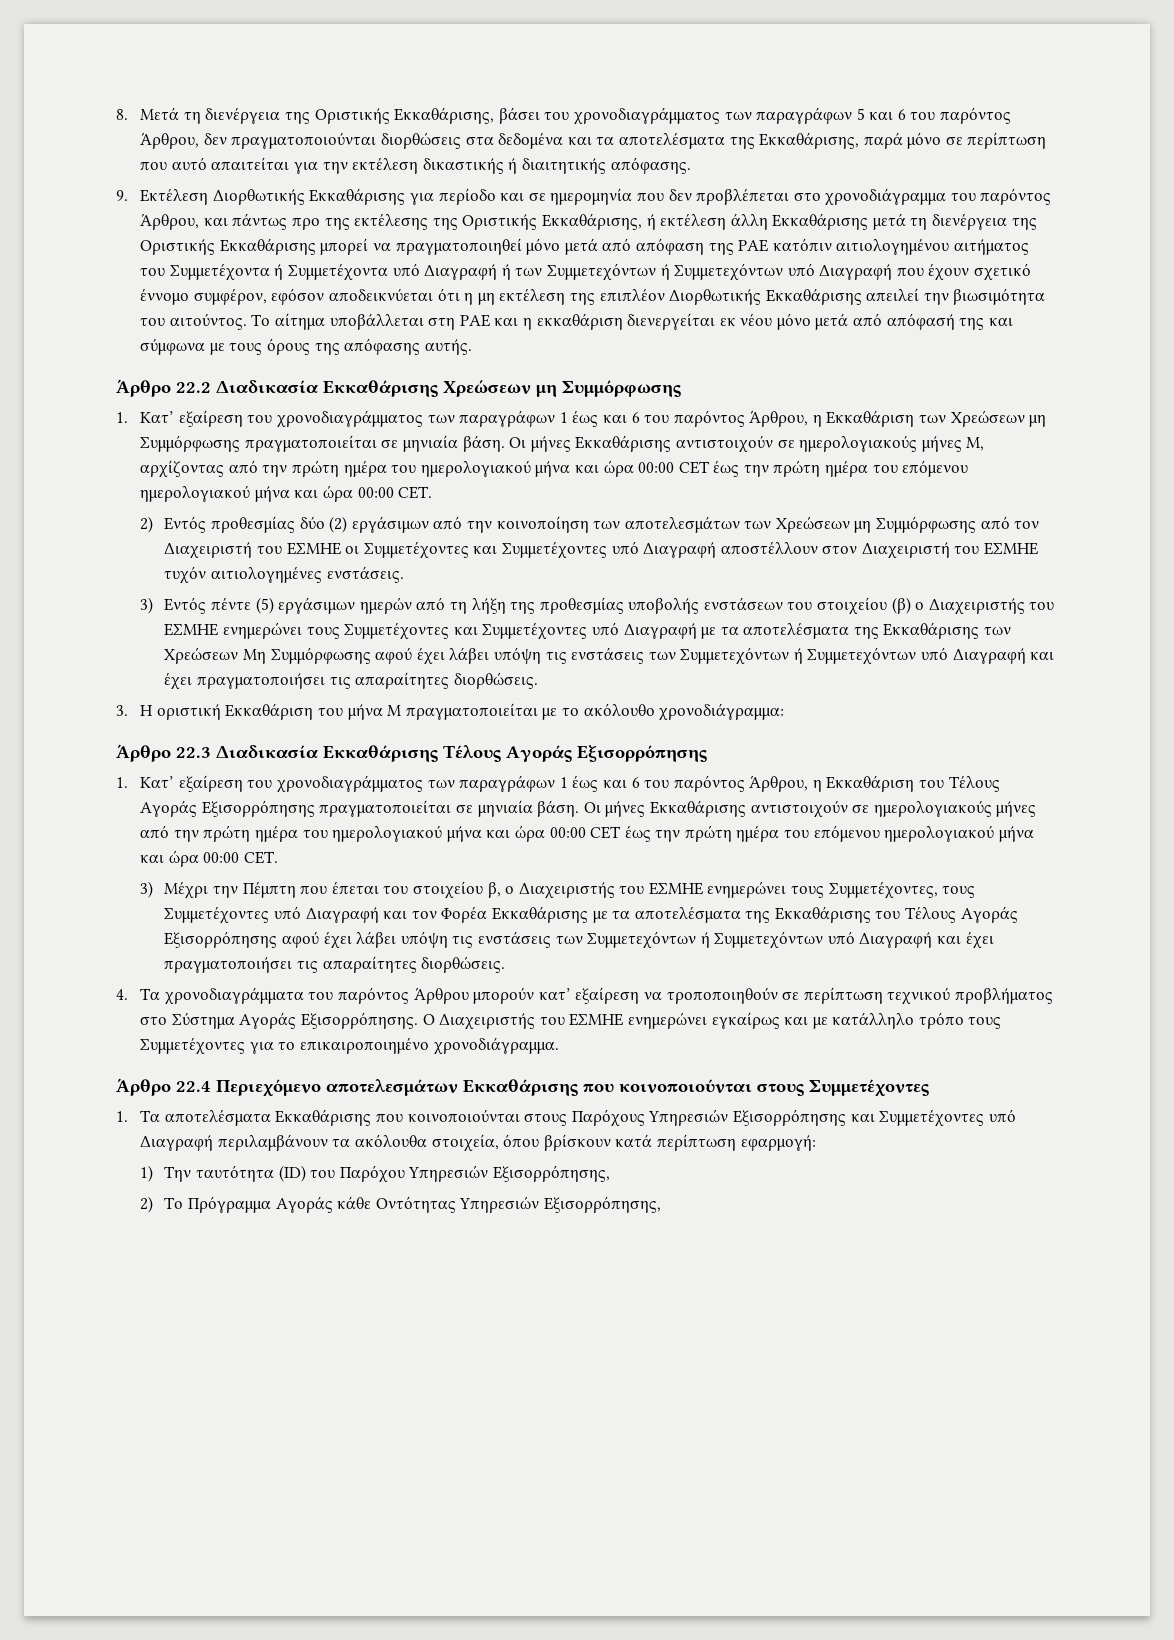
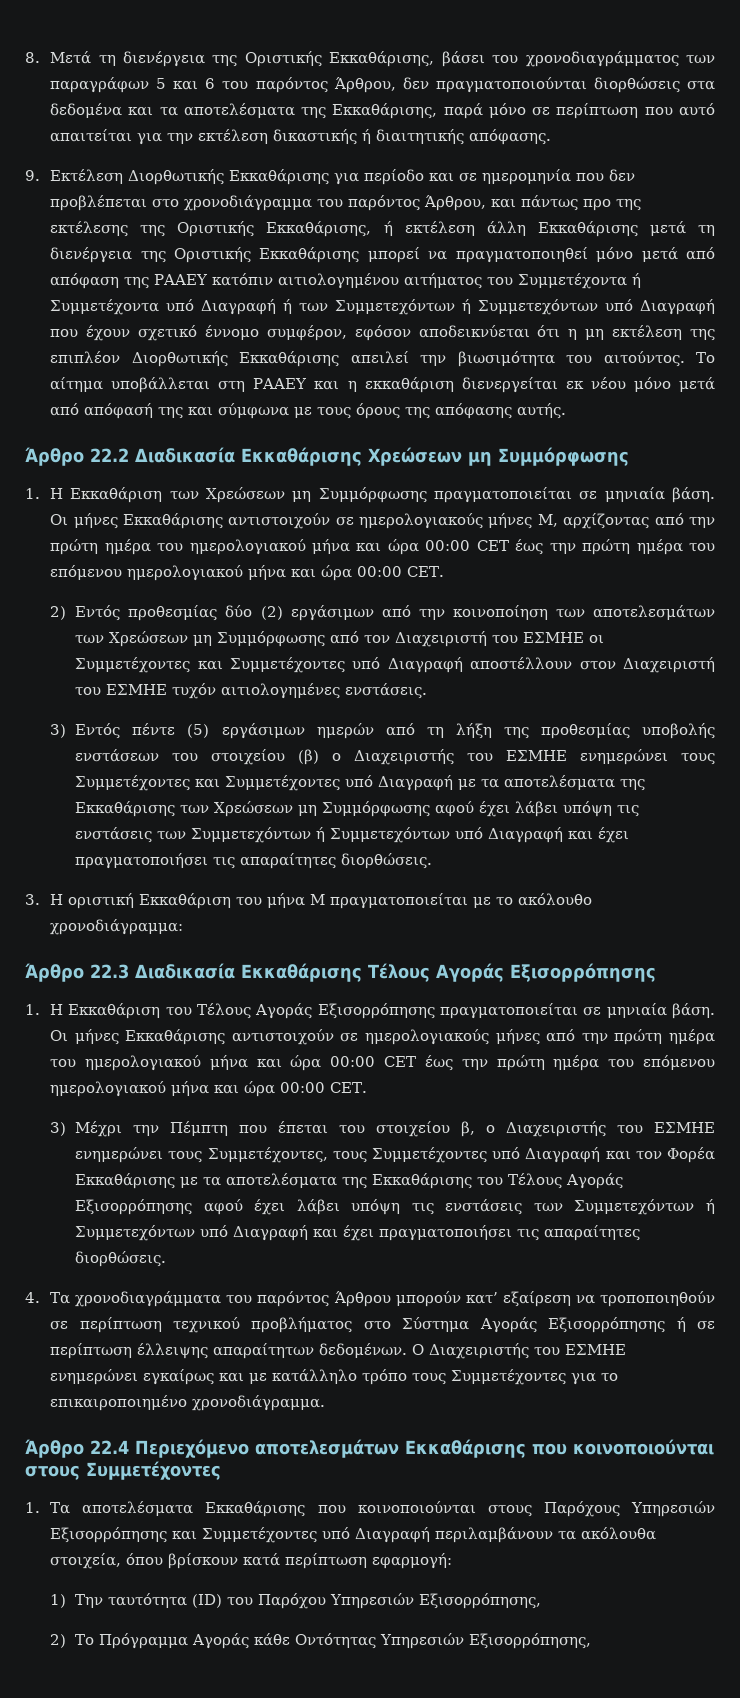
- 9. Εκτέλεση Διορθωτικής Εκκαθάρισης για περίοδο και σε ημερομηνία που δεν προβλέπεται στο χρονοδιάγραμμα του παρόντος Άρθρου, και πάντως προ της εκτέλεσης της Οριστικής Εκκαθάρισης, ή εκτέλεση άλλη Εκκαθάρισης μετά τη διενέργεια της Οριστικής Εκκαθάρισης μπορεί να πραγματοποιηθεί μόνο μετά από απόφαση της ΡΑΕ κατόπιν αιτιολογημένου αιτήματος του Συμμετέχοντα ή Συμμετέχοντα υπό Διαγραφή ή των Συμμετεχόντων ή Συμμετεχόντων υπό Διαγραφή που έχουν σχετικό έννομο συμφέρον, εφόσον αποδεικνύεται ότι η μη εκτέλεση της επιπλέον Διορθωτικής Εκκαθάρισης απειλεί την βιωσιμότητα του αιτούντος.
+ 9. Εκτέλεση Διορθωτικής Εκκαθάρισης για περίοδο και σε ημερομηνία που δεν προβλέπεται στο χρονοδιάγραμμα του παρόντος Άρθρου, και πάντως προ της εκτέλεσης της Οριστικής Εκκαθάρισης, ή εκτέλεση άλλη Εκκαθάρισης μετά τη διενέργεια της Οριστικής Εκκαθάρισης μπορεί να πραγματοποιηθεί μόνο μετά από απόφαση της ΡΑΑΕΥ κατόπιν αιτιολογημένου αιτήματος του Συμμετέχοντα ή Συμμετέχοντα υπό Διαγραφή ή των Συμμετεχόντων ή Συμμετεχόντων υπό Διαγραφή που έχουν σχετικό έννομο συμφέρον, εφόσον αποδεικνύεται ότι η μη εκτέλεση της επιπλέον Διορθωτικής Εκκαθάρισης απειλεί την βιωσιμότητα του αιτούντος.
- Το αίτημα υποβάλλεται στη ΡΑΕ και η εκκαθάριση διενεργείται εκ νέου μόνο μετά από απόφασή της και σύμφωνα με τους όρους της απόφασης αυτής.
+ Το αίτημα υποβάλλεται στη ΡΑΑΕΥ και η εκκαθάριση διενεργείται εκ νέου μόνο μετά από απόφασή της και σύμφωνα με τους όρους της απόφασης αυτής.
- 1. Κατ’ εξαίρεση του χρονοδιαγράμματος των παραγράφων 1 έως και 6 του παρόντος Άρθρου, η Εκκαθάριση των Χρεώσεων μη Συμμόρφωσης πραγματοποιείται σε μηνιαία βάση.
+ 1. Η Εκκαθάριση των Χρεώσεων μη Συμμόρφωσης πραγματοποιείται σε μηνιαία βάση.
- 3) Εντός πέντε (5) εργάσιμων ημερών από τη λήξη της προθεσμίας υποβολής ενστάσεων του στοιχείου (β) ο Διαχειριστής του ΕΣΜΗΕ ενημερώνει τους Συμμετέχοντες και Συμμετέχοντες υπό Διαγραφή με τα αποτελέσματα της Εκκαθάρισης των Χρεώσεων Μη Συμμόρφωσης αφού έχει λάβει υπόψη τις ενστάσεις των Συμμετεχόντων ή Συμμετεχόντων υπό Διαγραφή και έχει πραγματοποιήσει τις απαραίτητες διορθώσεις.
+ 3) Εντός πέντε (5) εργάσιμων ημερών από τη λήξη της προθεσμίας υποβολής ενστάσεων του στοιχείου (β) ο Διαχειριστής του ΕΣΜΗΕ ενημερώνει τους Συμμετέχοντες και Συμμετέχοντες υπό Διαγραφή με τα αποτελέσματα της Εκκαθάρισης των Χρεώσεων μη Συμμόρφωσης αφού έχει λάβει υπόψη τις ενστάσεις των Συμμετεχόντων ή Συμμετεχόντων υπό Διαγραφή και έχει πραγματοποιήσει τις απαραίτητες διορθώσεις.
- 1. Κατ’ εξαίρεση του χρονοδιαγράμματος των παραγράφων 1 έως και 6 του παρόντος Άρθρου, η Εκκαθάριση του Τέλους Αγοράς Εξισορρόπησης πραγματοποιείται σε μηνιαία βάση.
+ 1. Η Εκκαθάριση του Τέλους Αγοράς Εξισορρόπησης πραγματοποιείται σε μηνιαία βάση.
- 4. Τα χρονοδιαγράμματα του παρόντος Άρθρου μπορούν κατ’ εξαίρεση να τροποποιηθούν σε περίπτωση τεχνικού προβλήματος στο Σύστημα Αγοράς Εξισορρόπησης.
+ 4. Τα χρονοδιαγράμματα του παρόντος Άρθρου μπορούν κατ’ εξαίρεση να τροποποιηθούν σε περίπτωση τεχνικού προβλήματος στο Σύστημα Αγοράς Εξισορρόπησης ή σε περίπτωση έλλειψης απαραίτητων δεδομένων.

